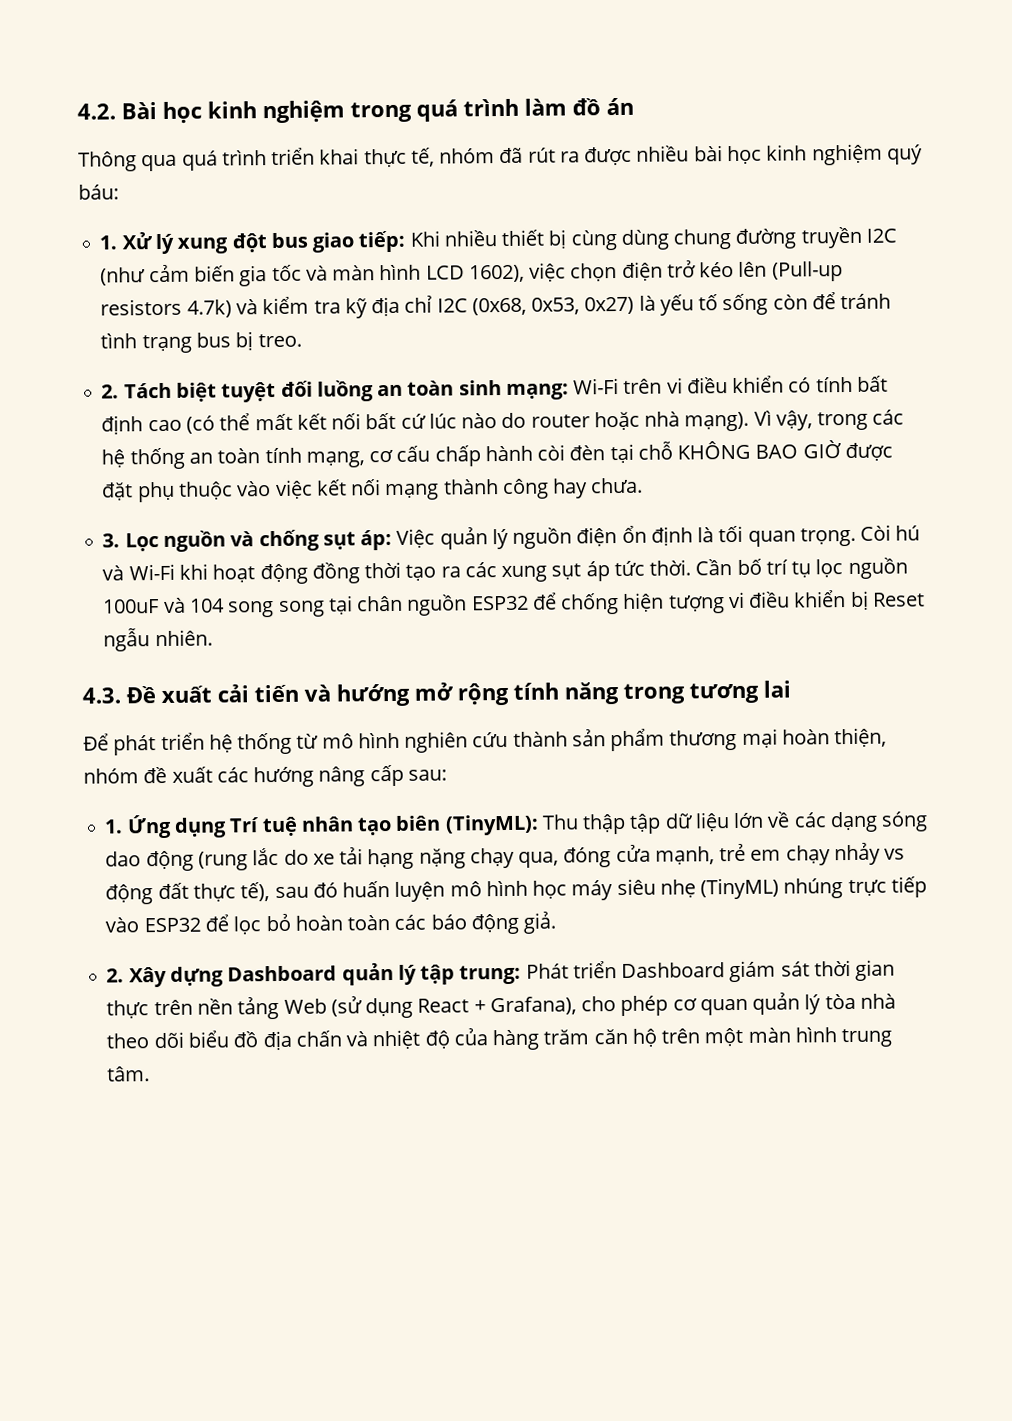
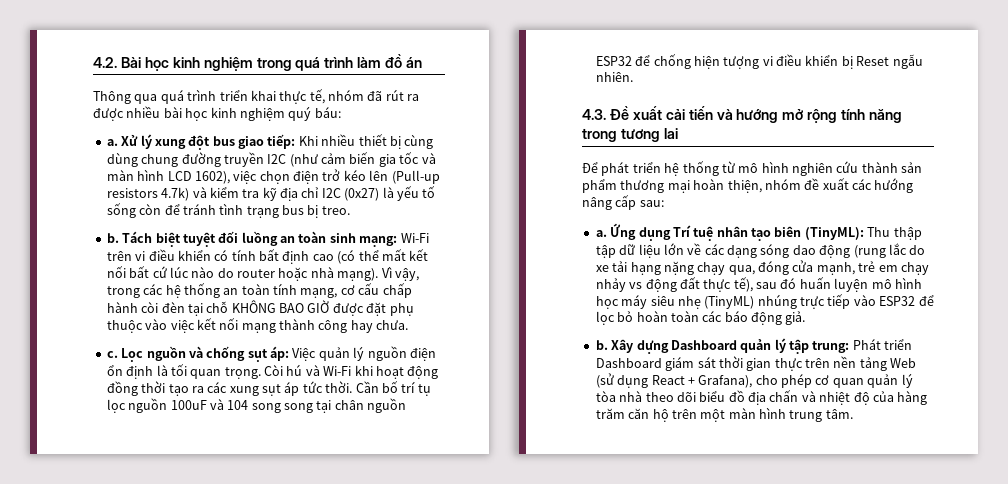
- 1. Xử lý xung đột bus giao tiếp: Khi nhiều thiết bị cùng dùng chung đường truyền I2C (như cảm biến gia tốc và màn hình LCD 1602), việc chọn điện trở kéo lên (Pull-up resistors 4.7k) và kiểm tra kỹ địa chỉ I2C (0x68, 0x53, 0x27) là yếu tố sống còn để tránh tình trạng bus bị treo.
+ a. Xử lý xung đột bus giao tiếp: Khi nhiều thiết bị cùng dùng chung đường truyền I2C (như cảm biến gia tốc và màn hình LCD 1602), việc chọn điện trở kéo lên (Pull-up resistors 4.7k) và kiểm tra kỹ địa chỉ I2C (0x27) là yếu tố sống còn để tránh tình trạng bus bị treo.
- 2. Tách biệt tuyệt đối luồng an toàn sinh mạng: Wi-Fi trên vi điều khiển có tính bất định cao (có thể mất kết nối bất cứ lúc nào do router hoặc nhà mạng).
+ b. Tách biệt tuyệt đối luồng an toàn sinh mạng: Wi-Fi trên vi điều khiển có tính bất định cao (có thể mất kết nối bất cứ lúc nào do router hoặc nhà mạng).
- 3. Lọc nguồn và chống sụt áp: Việc quản lý nguồn điện ổn định là tối quan trọng.
+ c. Lọc nguồn và chống sụt áp: Việc quản lý nguồn điện ổn định là tối quan trọng.
- 1. Ứng dụng Trí tuệ nhân tạo biên (TinyML):
+ a. Ứng dụng Trí tuệ nhân tạo biên (TinyML):
- 2. Xây dựng Dashboard quản lý tập trung: Phát triển Dashboard giám sát thời gian thực trên nền tảng Web (sử dụng React + Grafana), cho phép cơ quan quản lý tòa nhà theo dõi biểu đồ địa chấn và nhiệt độ của hàng trăm căn hộ trên một màn hình trung tâm.
+ b. Xây dựng Dashboard quản lý tập trung: Phát triển Dashboard giám sát thời gian thực trên nền tảng Web (sử dụng React + Grafana), cho phép cơ quan quản lý tòa nhà theo dõi biểu đồ địa chấn và nhiệt độ của hàng trăm căn hộ trên một màn hình trung tâm.

